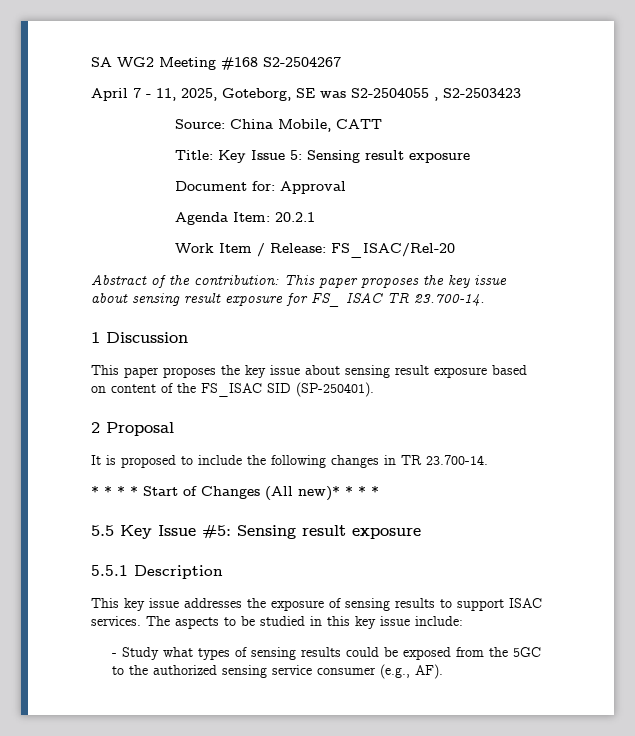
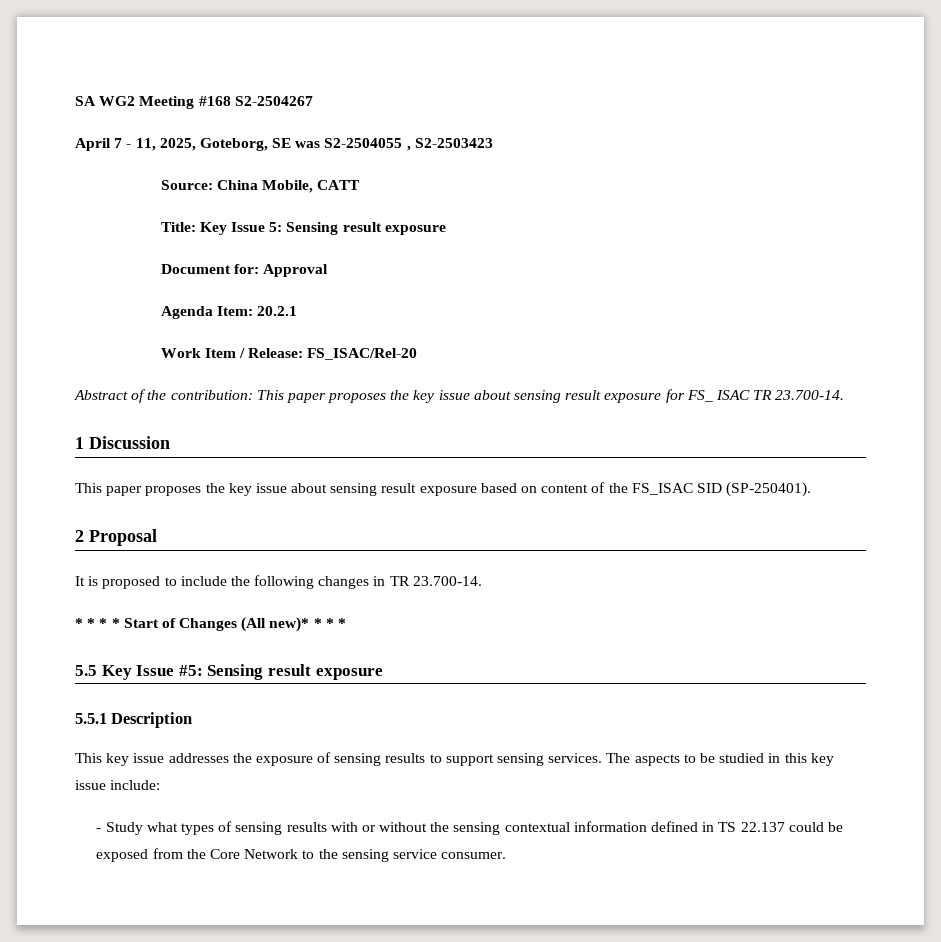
- This key issue addresses the exposure of sensing results to support ISAC services.
+ This key issue addresses the exposure of sensing results to support sensing services.
- - Study what types of sensing results could be exposed from the 5GC to the authorized sensing service consumer (e.g., AF).
+ - Study what types of sensing results with or without the sensing contextual information defined in TS 22.137 could be exposed from the Core Network to the sensing service consumer.

